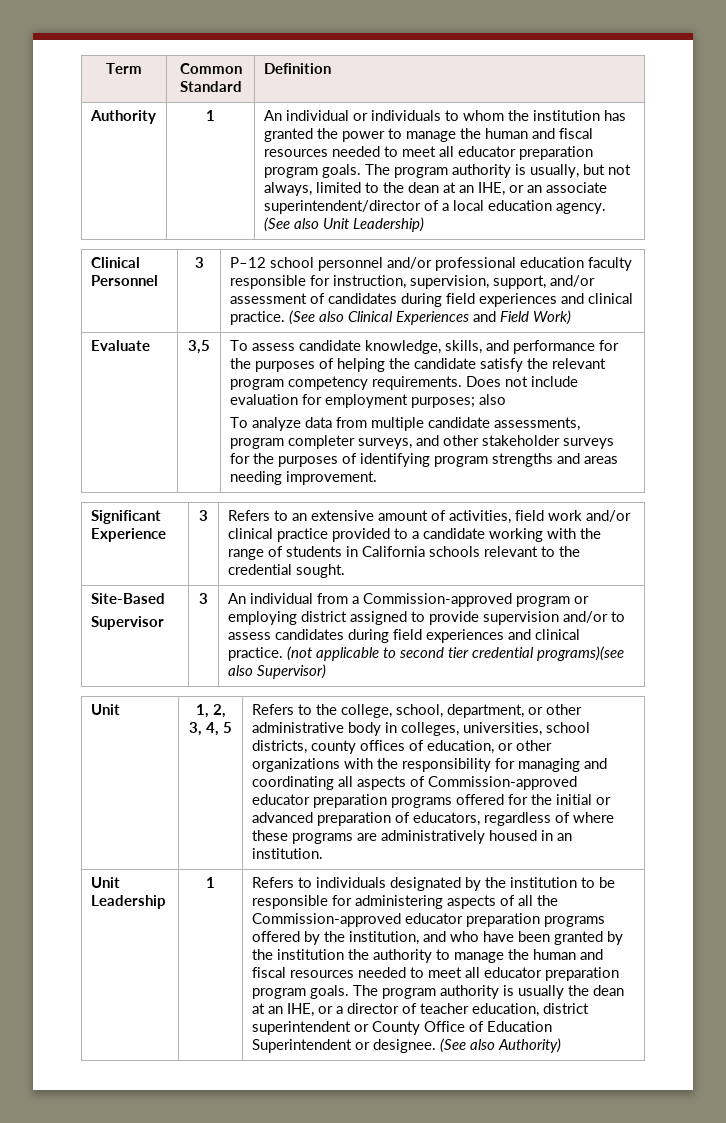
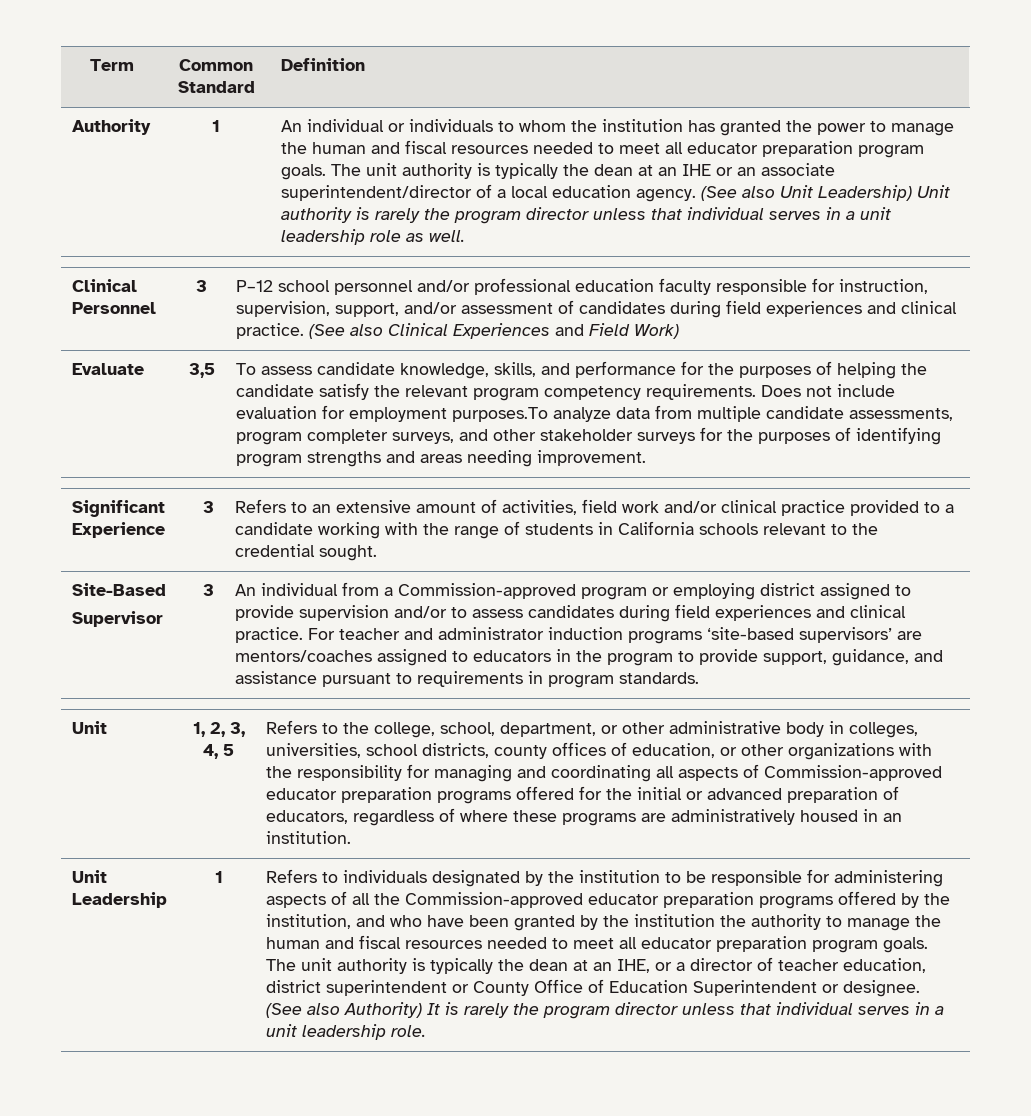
- The program authority is usually, but not always, limited to the dean at an IHE, or an associate superintendent/director of a local education agency.
+ The unit authority is typically the dean at an IHE or an associate superintendent/director of a local education agency.
- (See also Unit Leadership)
+ (See also Unit Leadership) Unit authority is rarely the program director unless that individual serves in a unit leadership role as well.
- Does not include evaluation for employment purposes; also
- To analyze data from multiple candidate assessments, program completer surveys, and other stakeholder surveys for the purposes of identifying program strengths and areas needing improvement.
+ Does not include evaluation for employment purposes.To analyze data from multiple candidate assessments, program completer surveys, and other stakeholder surveys for the purposes of identifying program strengths and areas needing improvement.
- (not applicable to second tier credential programs)(see also Supervisor)
+ For teacher and administrator induction programs ‘site-based supervisors’ are mentors/coaches assigned to educators in the program to provide support, guidance, and assistance pursuant to requirements in program standards.
- The program authority is usually the dean at an IHE, or a director of teacher education, district superintendent or County Office of Education Superintendent or designee.
+ The unit authority is typically the dean at an IHE, or a director of teacher education, district superintendent or County Office of Education Superintendent or designee.
- (See also Authority)
+ (See also Authority) It is rarely the program director unless that individual serves in a unit leadership role.

